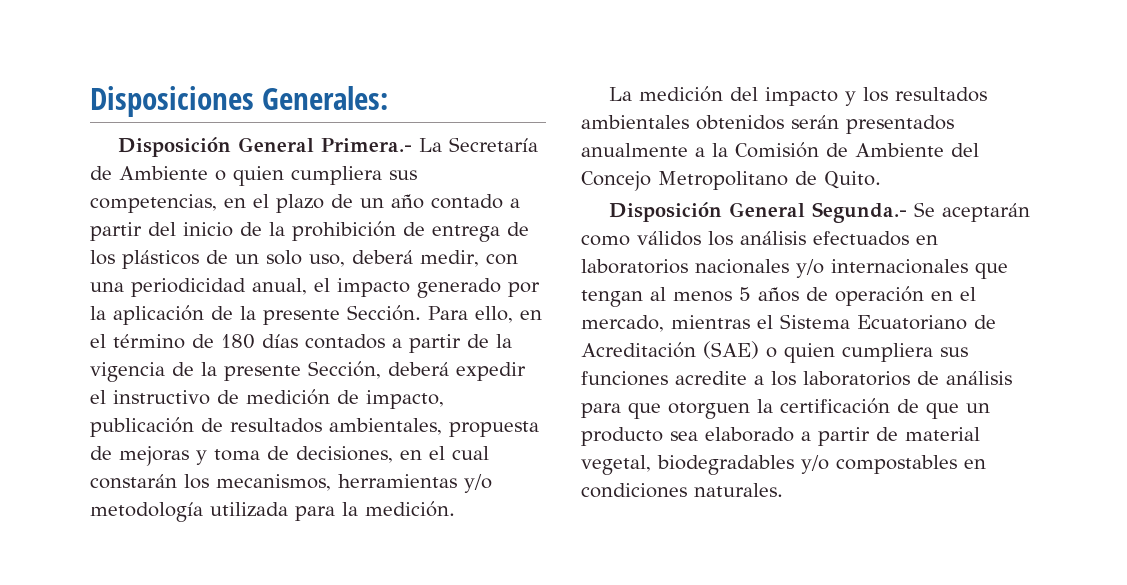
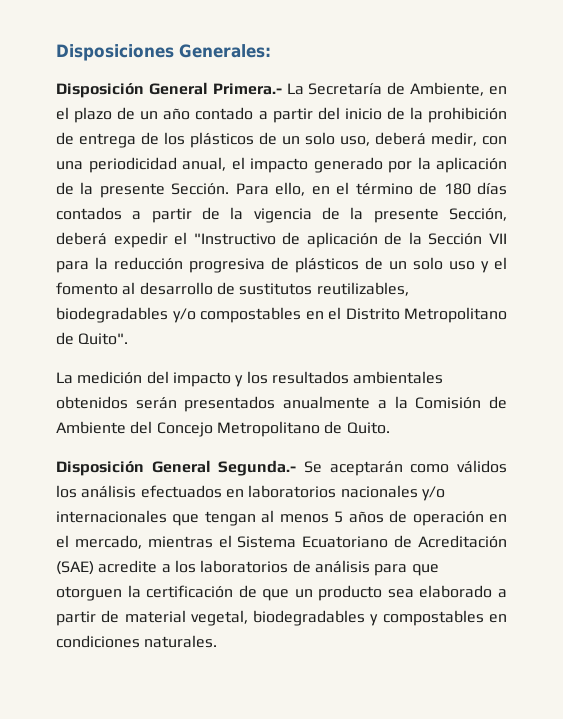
- Disposición General Primera.- La Secretaría de Ambiente o quien cumpliera sus competencias, en el plazo de un año contado a partir del inicio de la prohibición de entrega de los plásticos de un solo uso, deberá medir, con una periodicidad anual, el impacto generado por la aplicación de la presente Sección.
+ Disposición General Primera.- La Secretaría de Ambiente, en el plazo de un año contado a partir del inicio de la prohibición de entrega de los plásticos de un solo uso, deberá medir, con una periodicidad anual, el impacto generado por la aplicación de la presente Sección.
- Para ello, en el término de 180 días contados a partir de la vigencia de la presente Sección, deberá expedir el instructivo de medición de impacto, publicación de resultados ambientales, propuesta de mejoras y toma de decisiones, en el cual constarán los mecanismos, herramientas y/o metodología utilizada para la medición.
+ Para ello, en el término de 180 días contados a partir de la vigencia de la presente Sección, deberá expedir el "Instructivo de aplicación de la Sección VII para la reducción progresiva de plásticos de un solo uso y el fomento al desarrollo de sustitutos reutilizables, biodegradables y/o compostables en el Distrito Metropolitano de Quito".
- Disposición General Segunda.- Se aceptarán como válidos los análisis efectuados en laboratorios nacionales y/o internacionales que tengan al menos 5 años de operación en el mercado, mientras el Sistema Ecuatoriano de Acreditación (SAE) o quien cumpliera sus funciones acredite a los laboratorios de análisis para que otorguen la certificación de que un producto sea elaborado a partir de material vegetal, biodegradables y/o compostables en condiciones naturales.
+ Disposición General Segunda.- Se aceptarán como válidos los análisis efectuados en laboratorios nacionales y/o internacionales que tengan al menos 5 años de operación en el mercado, mientras el Sistema Ecuatoriano de Acreditación (SAE) acredite a los laboratorios de análisis para que otorguen la certificación de que un producto sea elaborado a partir de material vegetal, biodegradables y compostables en condiciones naturales.

